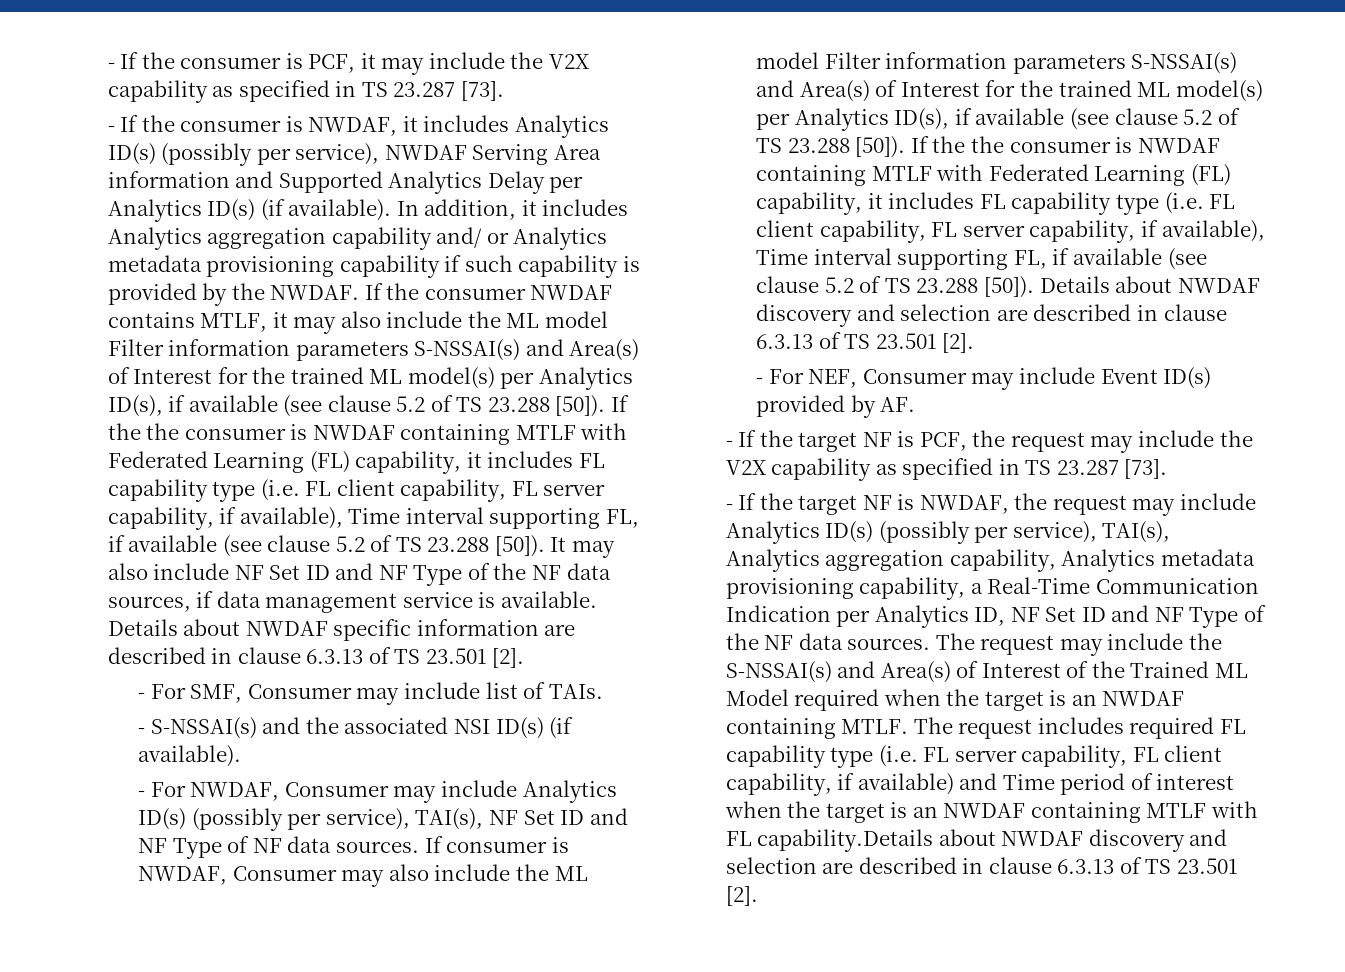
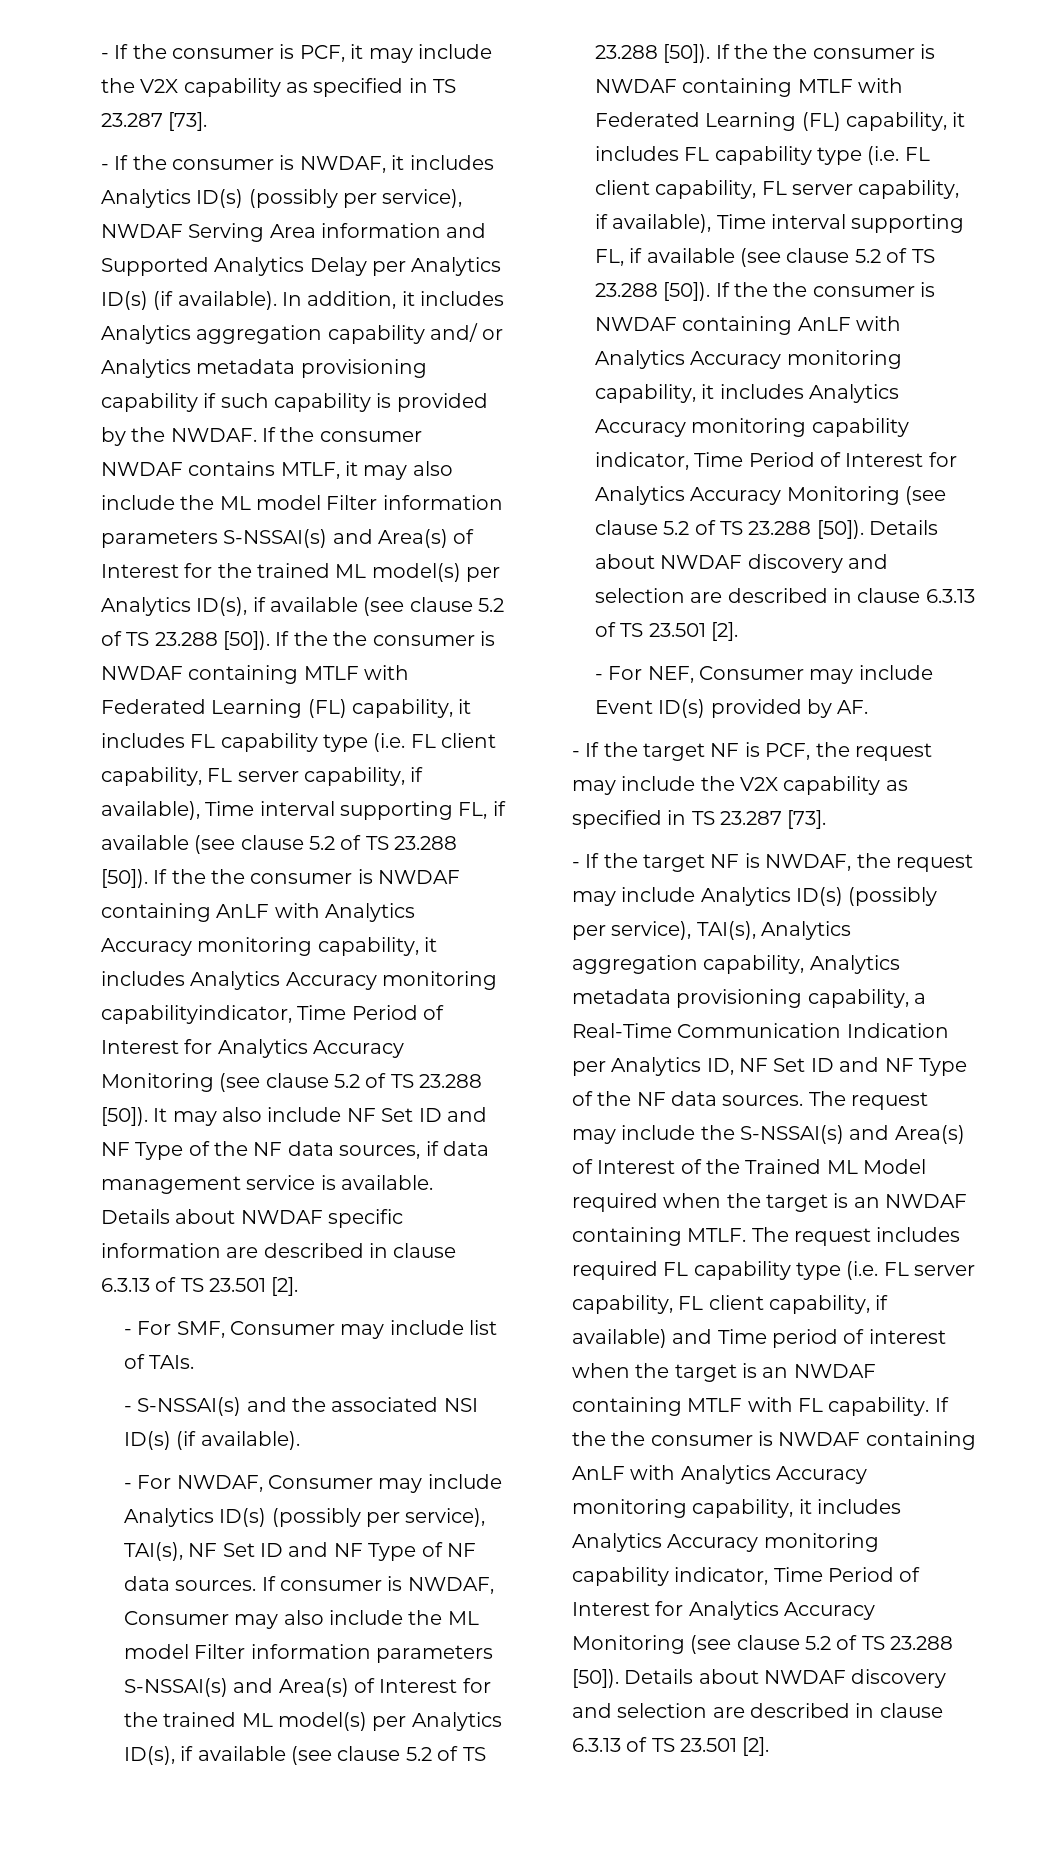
+ If the the consumer is NWDAF containing AnLF with Analytics Accuracy monitoring capability, it includes Analytics Accuracy monitoring capabilityindicator, Time Period of Interest for Analytics Accuracy Monitoring (see clause 5.2 of TS 23.288 [50]).
- If consumer is NWDAF, Consumer may also include the ML model Filter information parameters S-NSSAI(s) and Area(s) of Interest for the trained ML model(s) per Analytics ID(s), if available (see clause 5.2 of TS 23.288 [50]). If the the consumer is NWDAF containing MTLF with Federated Learning (FL) capability, it includes FL capability type (i.e. FL client capability, FL server capability, if available), Time interval supporting FL, if available (see clause 5.2 of TS 23.288 [50]).
+ If consumer is NWDAF, Consumer may also include the ML model Filter information parameters S-NSSAI(s) and Area(s) of Interest for the trained ML model(s) per Analytics ID(s), if available (see clause 5.2 of TS 23.288 [50]). If the the consumer is NWDAF containing MTLF with Federated Learning (FL) capability, it includes FL capability type (i.e. FL client capability, FL server capability, if available), Time interval supporting FL, if available (see clause 5.2 of TS 23.288 [50]). If the the consumer is NWDAF containing AnLF with Analytics Accuracy monitoring capability, it includes Analytics Accuracy monitoring capability indicator, Time Period of Interest for Analytics Accuracy Monitoring (see clause 5.2 of TS 23.288 [50]).
- The request includes required FL capability type (i.e. FL server capability, FL client capability, if available) and Time period of interest when the target is an NWDAF containing MTLF with FL capability.Details about NWDAF discovery and selection are described in clause 6.3.13 of TS 23.501 [2].
+ The request includes required FL capability type (i.e. FL server capability, FL client capability, if available) and Time period of interest when the target is an NWDAF containing MTLF with FL capability. If the the consumer is NWDAF containing AnLF with Analytics Accuracy monitoring capability, it includes Analytics Accuracy monitoring capability indicator, Time Period of Interest for Analytics Accuracy Monitoring (see clause 5.2 of TS 23.288 [50]). Details about NWDAF discovery and selection are described in clause 6.3.13 of TS 23.501 [2].

